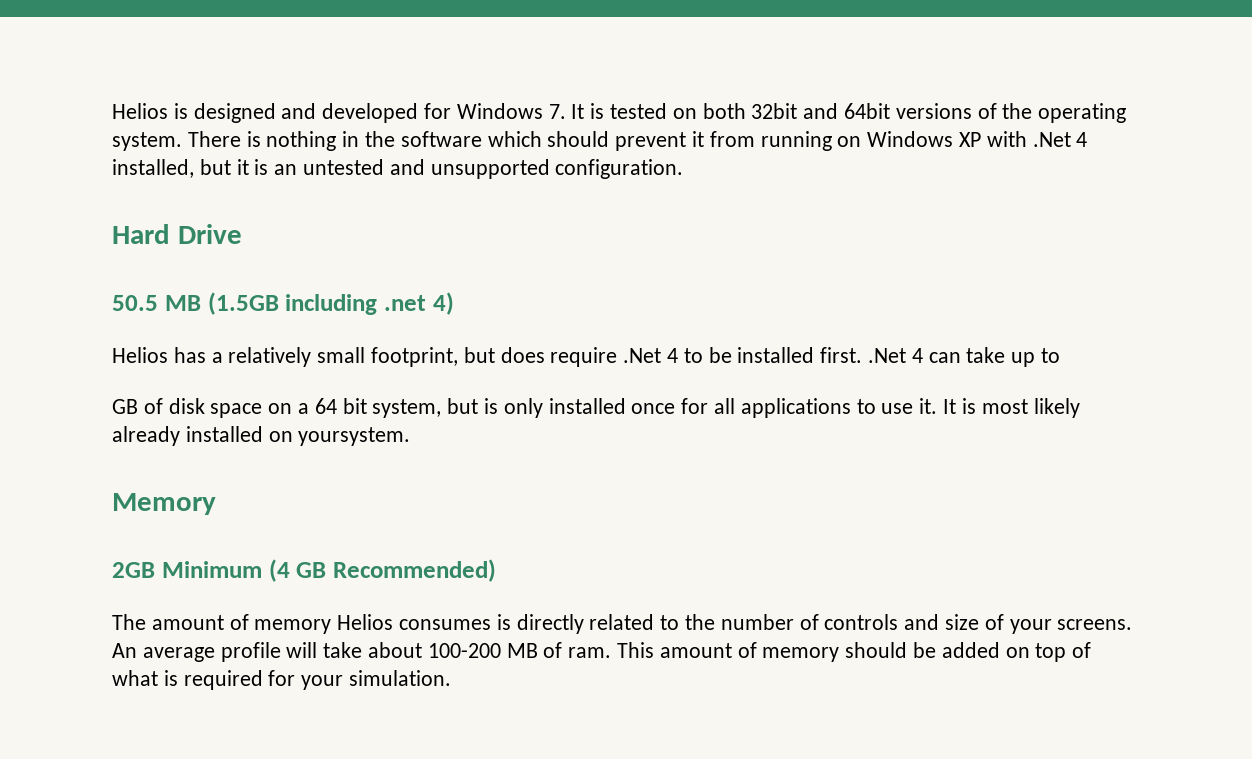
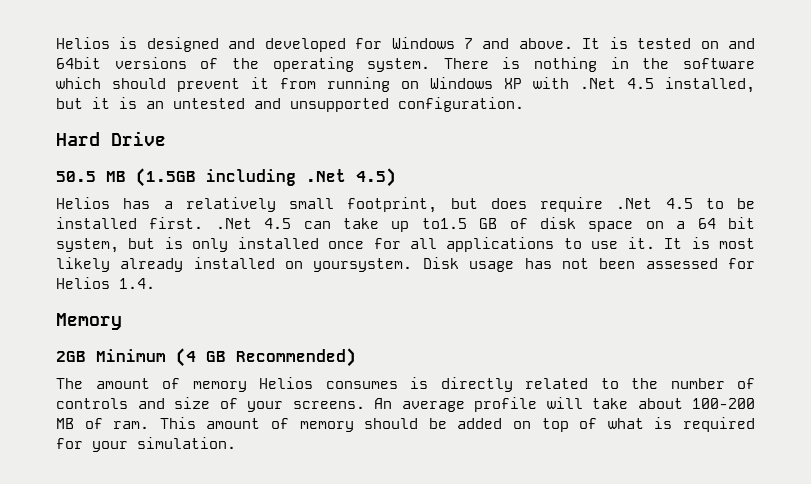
- Helios is designed and developed for Windows 7. It is tested on both 32bit and 64bit versions of the operating system.
+ Helios is designed and developed for Windows 7 and above. It is tested on and 64bit versions of the operating system.
- There is nothing in the software which should prevent it from running on Windows XP with .Net 4 installed, but it is an untested and unsupported configuration.
+ There is nothing in the software which should prevent it from running on Windows XP with .Net 4.5 installed, but it is an untested and unsupported configuration.
- 50.5 MB (1.5GB including .net 4)
+ 50.5 MB (1.5GB including .Net 4.5)
- Helios has a relatively small footprint, but does require .Net 4 to be installed first. .Net 4 can take up to
- GB of disk space on a 64 bit system, but is only installed once for all applications to use it.
+ Helios has a relatively small footprint, but does require .Net 4.5 to be installed first. .Net 4.5 can take up to1.5 GB of disk space on a 64 bit system, but is only installed once for all applications to use it.
+ Disk usage has not been assessed for Helios 1.4.

